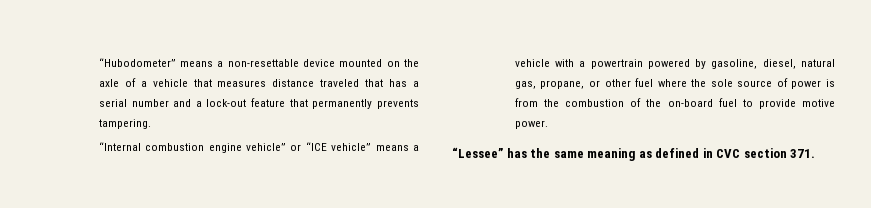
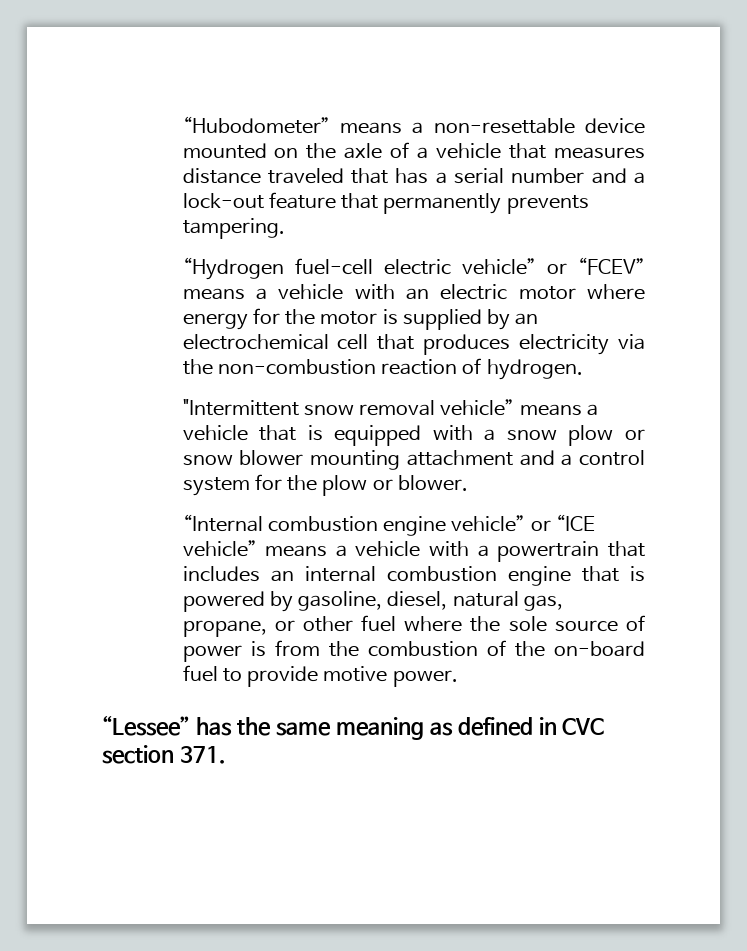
+ “Hydrogen fuel-cell electric vehicle” or “FCEV” means a vehicle with an electric motor where energy for the motor is supplied by an electrochemical cell that produces electricity via the non-combustion reaction of hydrogen.
+ "Intermittent snow removal vehicle” means a vehicle that is equipped with a snow plow or snow blower mounting attachment and a control system for the plow or blower.
- “Internal combustion engine vehicle” or “ICE vehicle” means a vehicle with a powertrain powered by gasoline, diesel, natural gas, propane, or other fuel where the sole source of power is from the combustion of the on-board fuel to provide motive power.
+ “Internal combustion engine vehicle” or “ICE vehicle” means a vehicle with a powertrain that includes an internal combustion engine that is powered by gasoline, diesel, natural gas, propane, or other fuel where the sole source of power is from the combustion of the on-board fuel to provide motive power.

